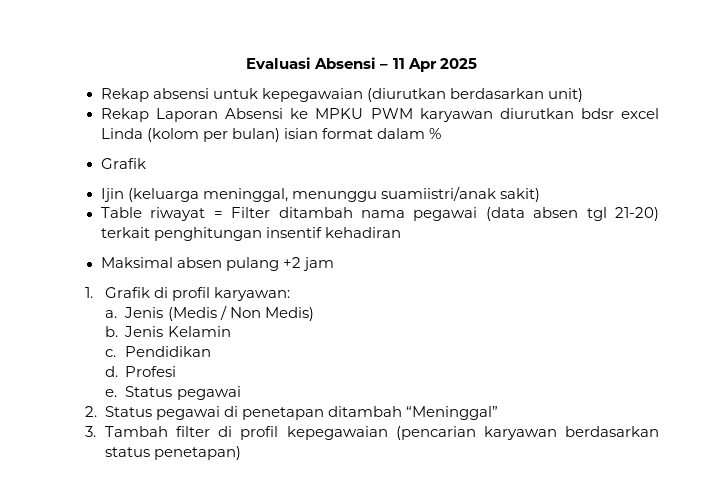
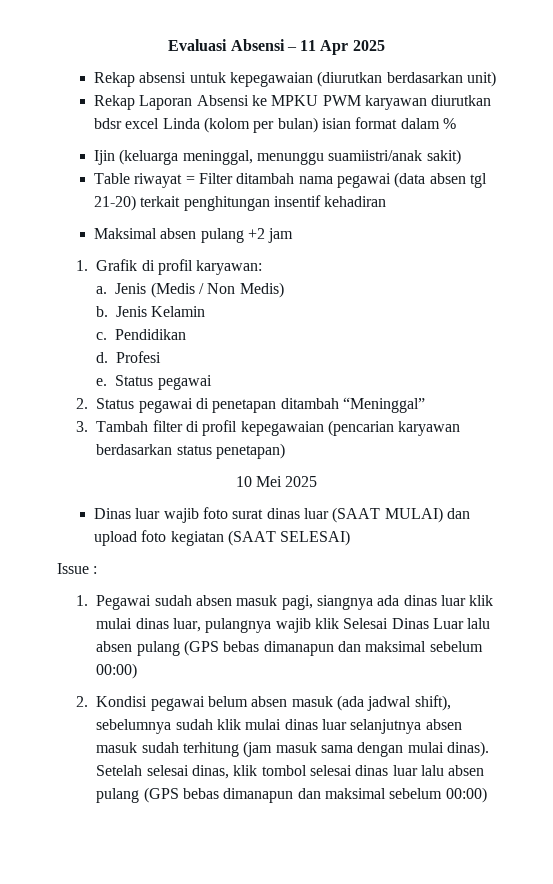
  Rekap Laporan Absensi ke MPKU PWM karyawan diurutkan bdsr excel Linda (kolom per bulan) isian format dalam %
- Grafik
+ 10 Mei 2025
+ Dinas luar wajib foto surat dinas luar (SAAT MULAI) dan upload foto kegiatan (SAAT SELESAI)
+ Issue :
+ 1. Pegawai sudah absen masuk pagi, siangnya ada dinas luar klik mulai dinas luar, pulangnya wajib klik Selesai Dinas Luar lalu absen pulang (GPS bebas dimanapun dan maksimal sebelum 00:00)
+ 2. Kondisi pegawai belum absen masuk (ada jadwal shift), sebelumnya sudah klik mulai dinas luar selanjutnya absen masuk sudah terhitung (jam masuk sama dengan mulai dinas). Setelah selesai dinas, klik tombol selesai dinas luar lalu absen pulang (GPS bebas dimanapun dan maksimal sebelum 00:00)

